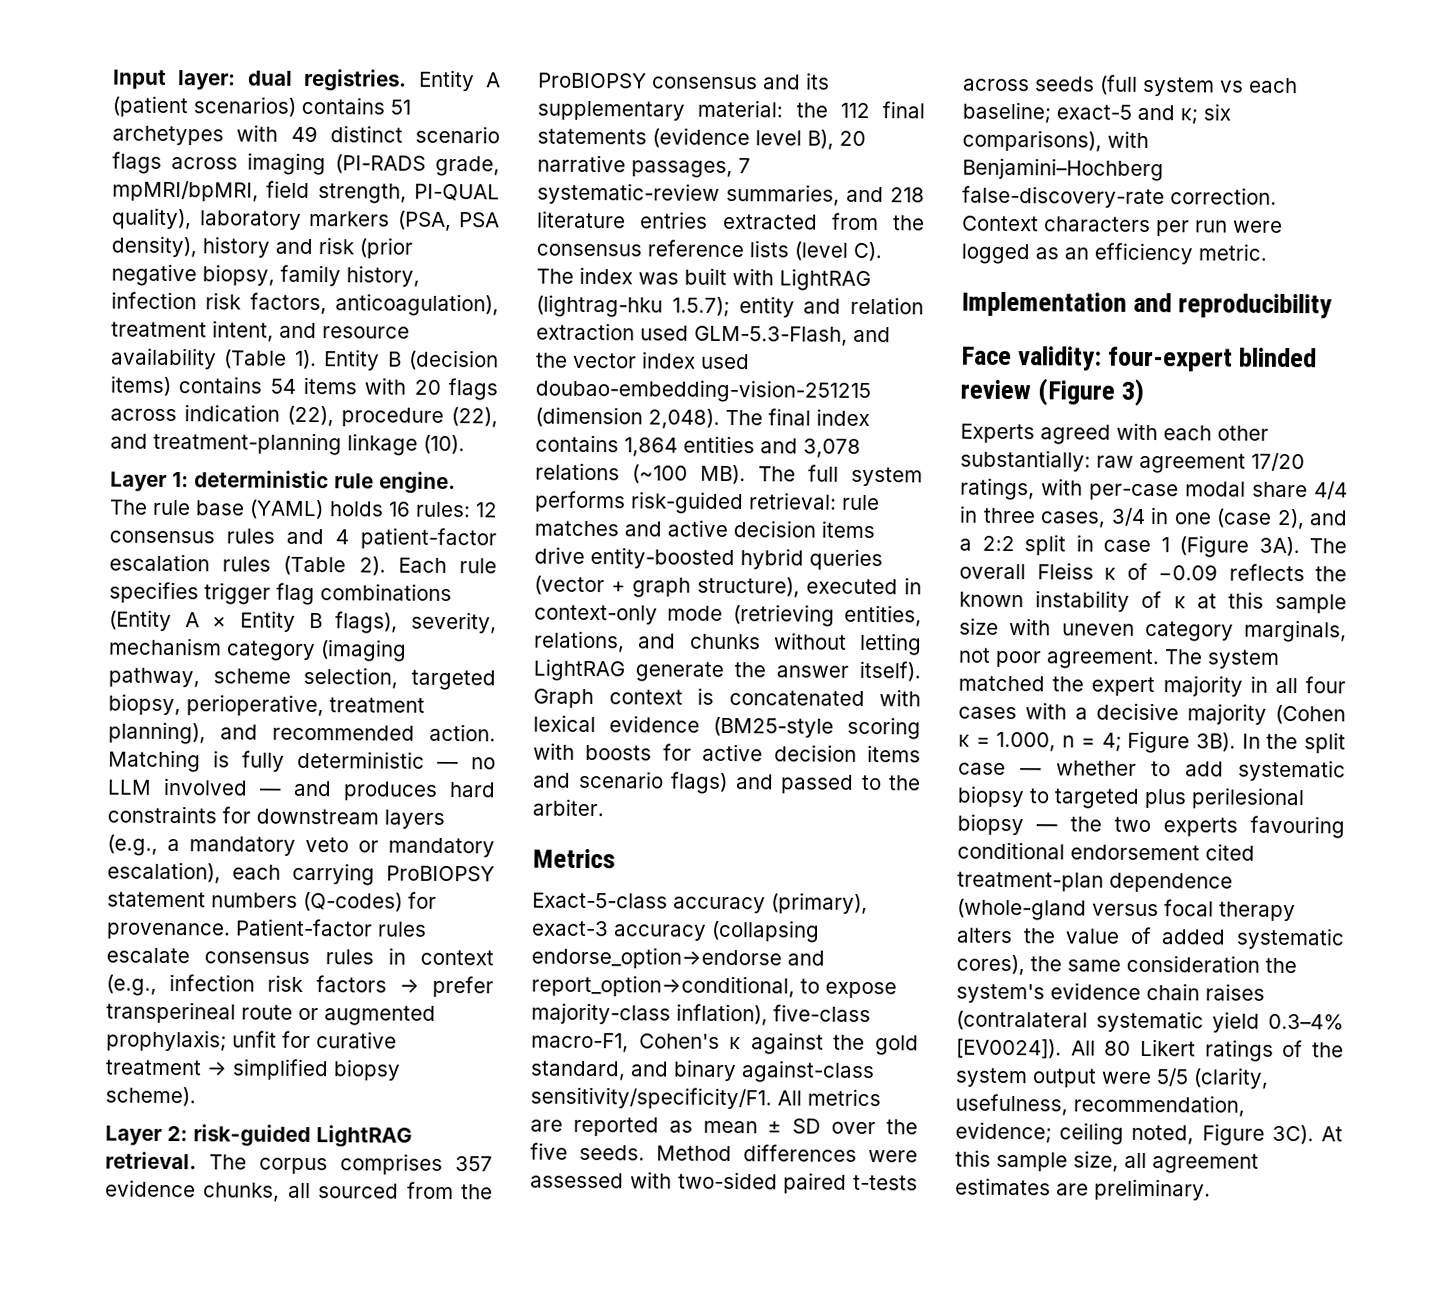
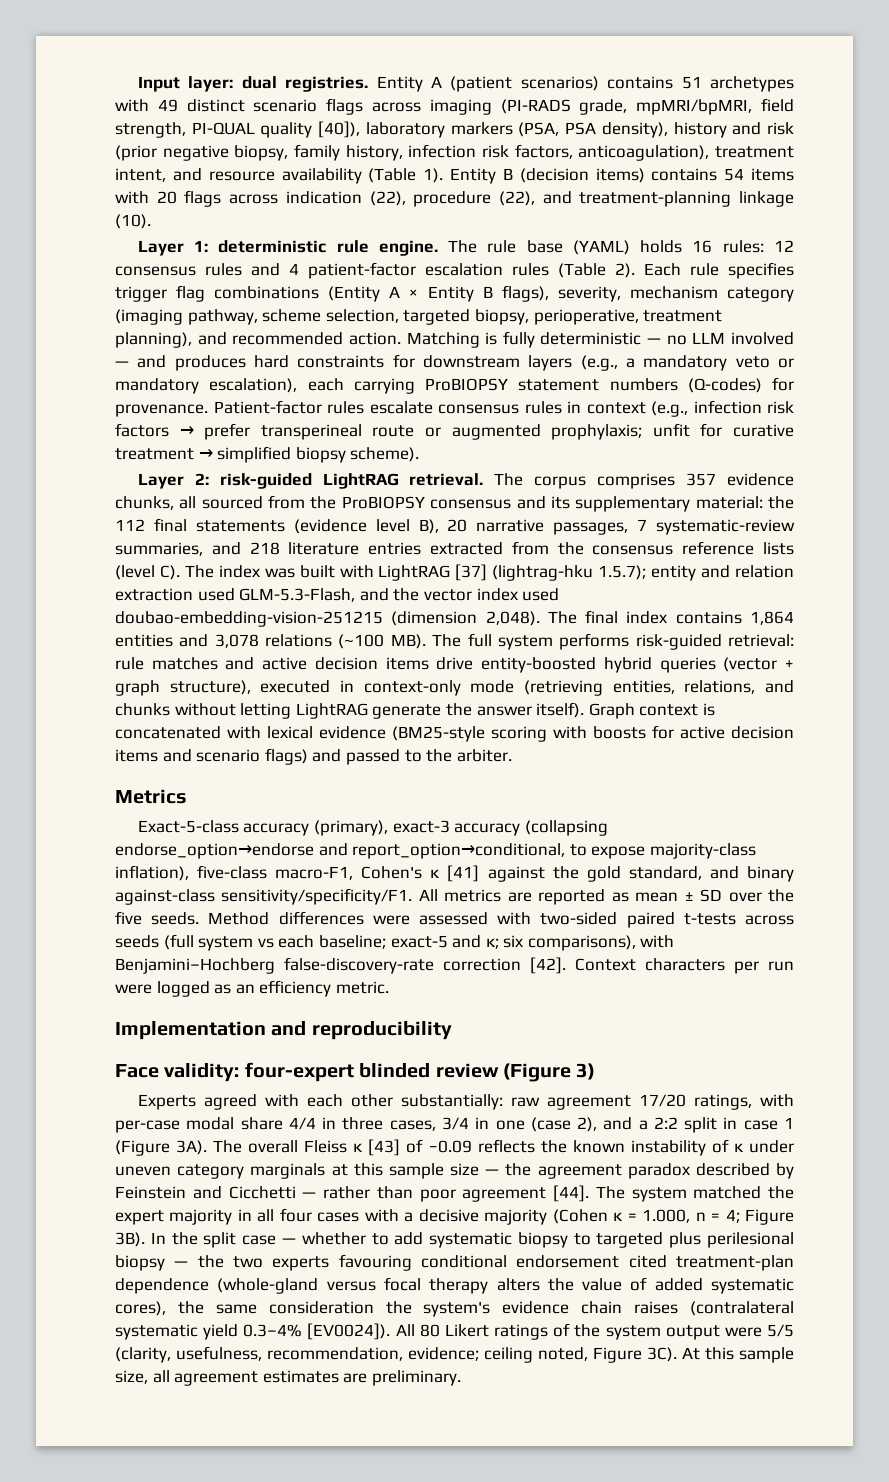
- Entity A (patient scenarios) contains 51 archetypes with 49 distinct scenario flags across imaging (PI-RADS grade, mpMRI/bpMRI, field strength, PI-QUAL quality), laboratory markers (PSA, PSA density), history and risk (prior negative biopsy, family history, infection risk factors, anticoagulation), treatment intent, and resource availability (Table 1).
+ Entity A (patient scenarios) contains 51 archetypes with 49 distinct scenario flags across imaging (PI-RADS grade, mpMRI/bpMRI, field strength, PI-QUAL quality [40]), laboratory markers (PSA, PSA density), history and risk (prior negative biopsy, family history, infection risk factors, anticoagulation), treatment intent, and resource availability (Table 1).
- the 112 final statements (evidence level B), 20 narrative passages, 7 systematic-review summaries, and 218 literature entries extracted from the consensus reference lists (level C). The index was built with LightRAG (lightrag-hku 1.5.7);
+ the 112 final statements (evidence level B), 20 narrative passages, 7 systematic-review summaries, and 218 literature entries extracted from the consensus reference lists (level C). The index was built with LightRAG [37] (lightrag-hku 1.5.7);
- Exact-5-class accuracy (primary), exact-3 accuracy (collapsing endorse_option→endorse and report_option→conditional, to expose majority-class inflation), five-class macro-F1, Cohen's κ against the gold standard, and binary against-class sensitivity/specificity/F1.
+ Exact-5-class accuracy (primary), exact-3 accuracy (collapsing endorse_option→endorse and report_option→conditional, to expose majority-class inflation), five-class macro-F1, Cohen's κ [41] against the gold standard, and binary against-class sensitivity/specificity/F1.
- Method differences were assessed with two-sided paired t-tests across seeds (full system vs each baseline; exact-5 and κ; six comparisons), with Benjamini–Hochberg false-discovery-rate correction.
+ Method differences were assessed with two-sided paired t-tests across seeds (full system vs each baseline; exact-5 and κ; six comparisons), with Benjamini–Hochberg false-discovery-rate correction [42].
- The overall Fleiss κ of −0.09 reflects the known instability of κ at this sample size with uneven category marginals, not poor agreement.
+ The overall Fleiss κ [43] of −0.09 reflects the known instability of κ under uneven category marginals at this sample size — the agreement paradox described by Feinstein and Cicchetti — rather than poor agreement [44].

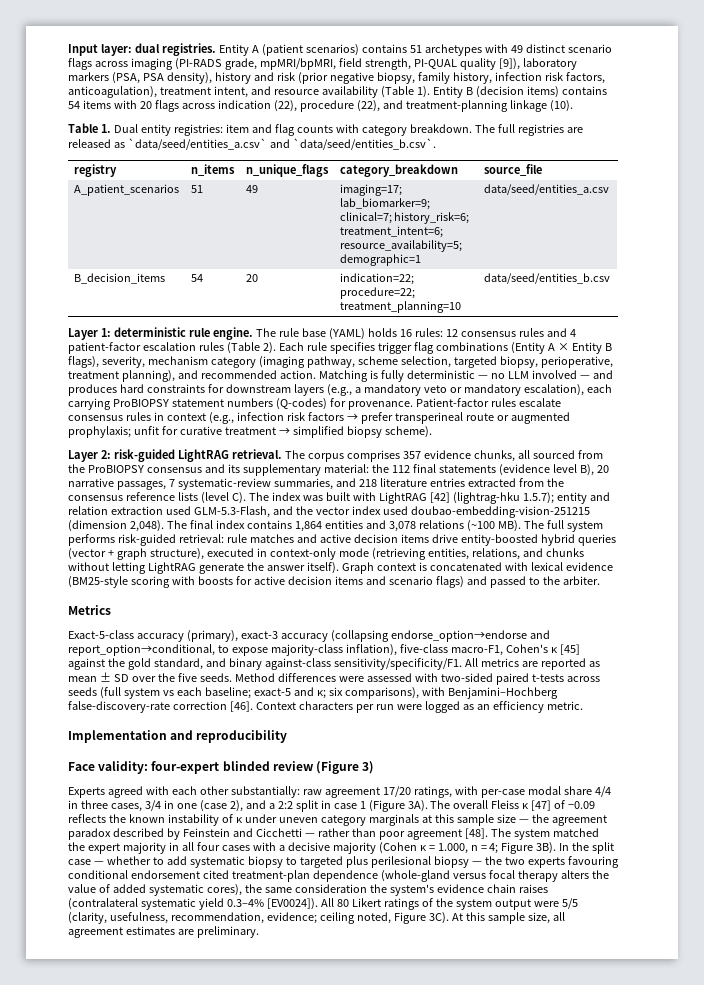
- Entity A (patient scenarios) contains 51 archetypes with 49 distinct scenario flags across imaging (PI-RADS grade, mpMRI/bpMRI, field strength, PI-QUAL quality [40]), laboratory markers (PSA, PSA density), history and risk (prior negative biopsy, family history, infection risk factors, anticoagulation), treatment intent, and resource availability (Table 1).
+ Entity A (patient scenarios) contains 51 archetypes with 49 distinct scenario flags across imaging (PI-RADS grade, mpMRI/bpMRI, field strength, PI-QUAL quality [9]), laboratory markers (PSA, PSA density), history and risk (prior negative biopsy, family history, infection risk factors, anticoagulation), treatment intent, and resource availability (Table 1).
+ Table 1. Dual entity registries: item and flag counts with category breakdown. The full registries are released as `data/seed/entities_a.csv` and `data/seed/entities_b.csv`.
+ registry | n_items | n_unique_flags | category_breakdown | source_file
+ A_patient_scenarios | 51 | 49 | imaging=17; lab_biomarker=9; clinical=7; history_risk=6; treatment_intent=6; resource_availability=5; demographic=1 | data/seed/entities_a.csv
+ B_decision_items | 54 | 20 | indication=22; procedure=22; treatment_planning=10 | data/seed/entities_b.csv
- the 112 final statements (evidence level B), 20 narrative passages, 7 systematic-review summaries, and 218 literature entries extracted from the consensus reference lists (level C). The index was built with LightRAG [37] (lightrag-hku 1.5.7);
+ the 112 final statements (evidence level B), 20 narrative passages, 7 systematic-review summaries, and 218 literature entries extracted from the consensus reference lists (level C). The index was built with LightRAG [42] (lightrag-hku 1.5.7);
- Exact-5-class accuracy (primary), exact-3 accuracy (collapsing endorse_option→endorse and report_option→conditional, to expose majority-class inflation), five-class macro-F1, Cohen's κ [41] against the gold standard, and binary against-class sensitivity/specificity/F1.
+ Exact-5-class accuracy (primary), exact-3 accuracy (collapsing endorse_option→endorse and report_option→conditional, to expose majority-class inflation), five-class macro-F1, Cohen's κ [45] against the gold standard, and binary against-class sensitivity/specificity/F1.
- Method differences were assessed with two-sided paired t-tests across seeds (full system vs each baseline; exact-5 and κ; six comparisons), with Benjamini–Hochberg false-discovery-rate correction [42].
+ Method differences were assessed with two-sided paired t-tests across seeds (full system vs each baseline; exact-5 and κ; six comparisons), with Benjamini–Hochberg false-discovery-rate correction [46].
- The overall Fleiss κ [43] of −0.09 reflects the known instability of κ under uneven category marginals at this sample size — the agreement paradox described by Feinstein and Cicchetti — rather than poor agreement [44].
+ The overall Fleiss κ [47] of −0.09 reflects the known instability of κ under uneven category marginals at this sample size — the agreement paradox described by Feinstein and Cicchetti — rather than poor agreement [48].

